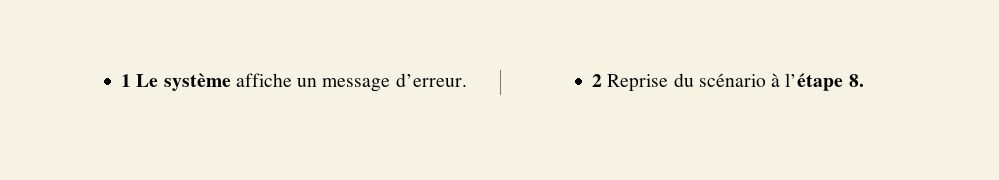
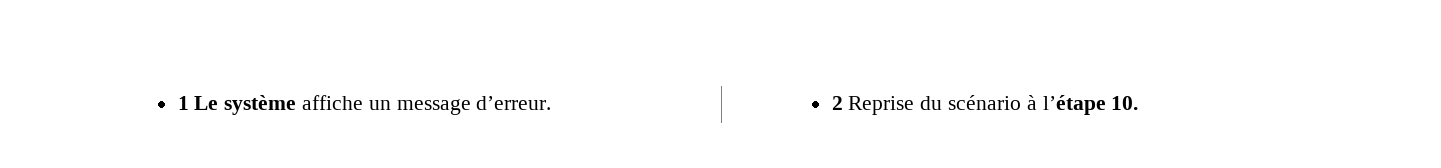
- 2 Reprise du scénario à l’étape 8.
+ 2 Reprise du scénario à l’étape 10.

